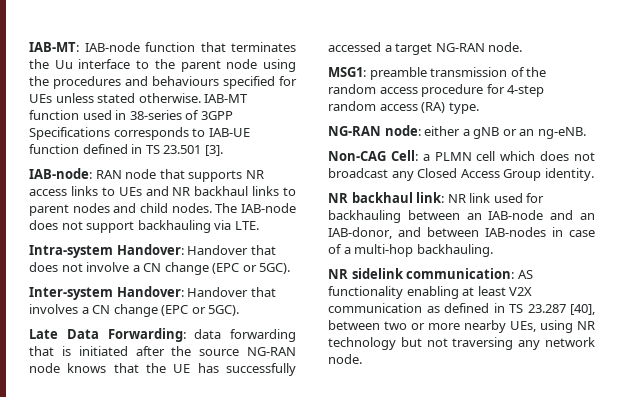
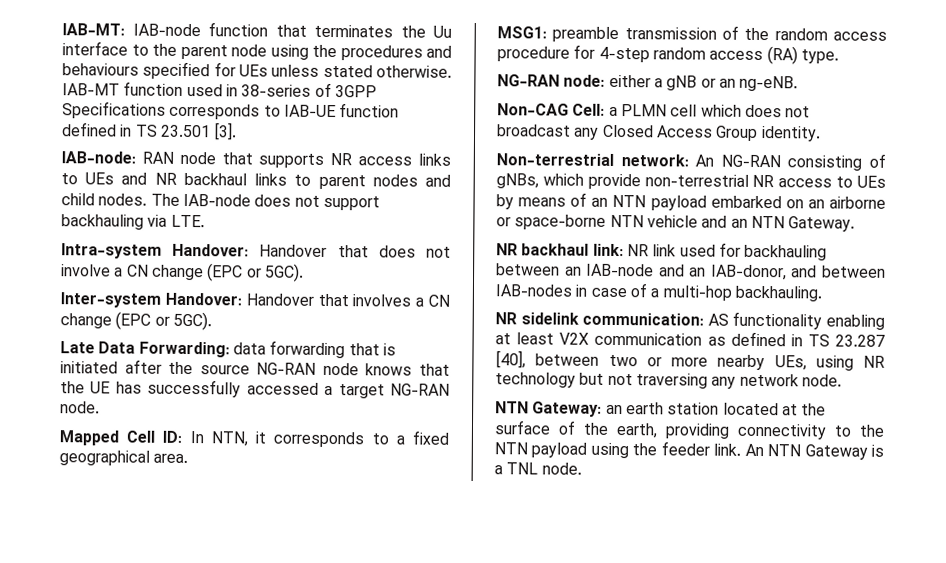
+ Mapped Cell ID: In NTN, it corresponds to a fixed geographical area.
+ Non-terrestrial network: An NG-RAN consisting of gNBs, which provide non-terrestrial NR access to UEs by means of an NTN payload embarked on an airborne or space-borne NTN vehicle and an NTN Gateway.
+ NTN Gateway: an earth station located at the surface of the earth, providing connectivity to the NTN payload using the feeder link. An NTN Gateway is a TNL node.

